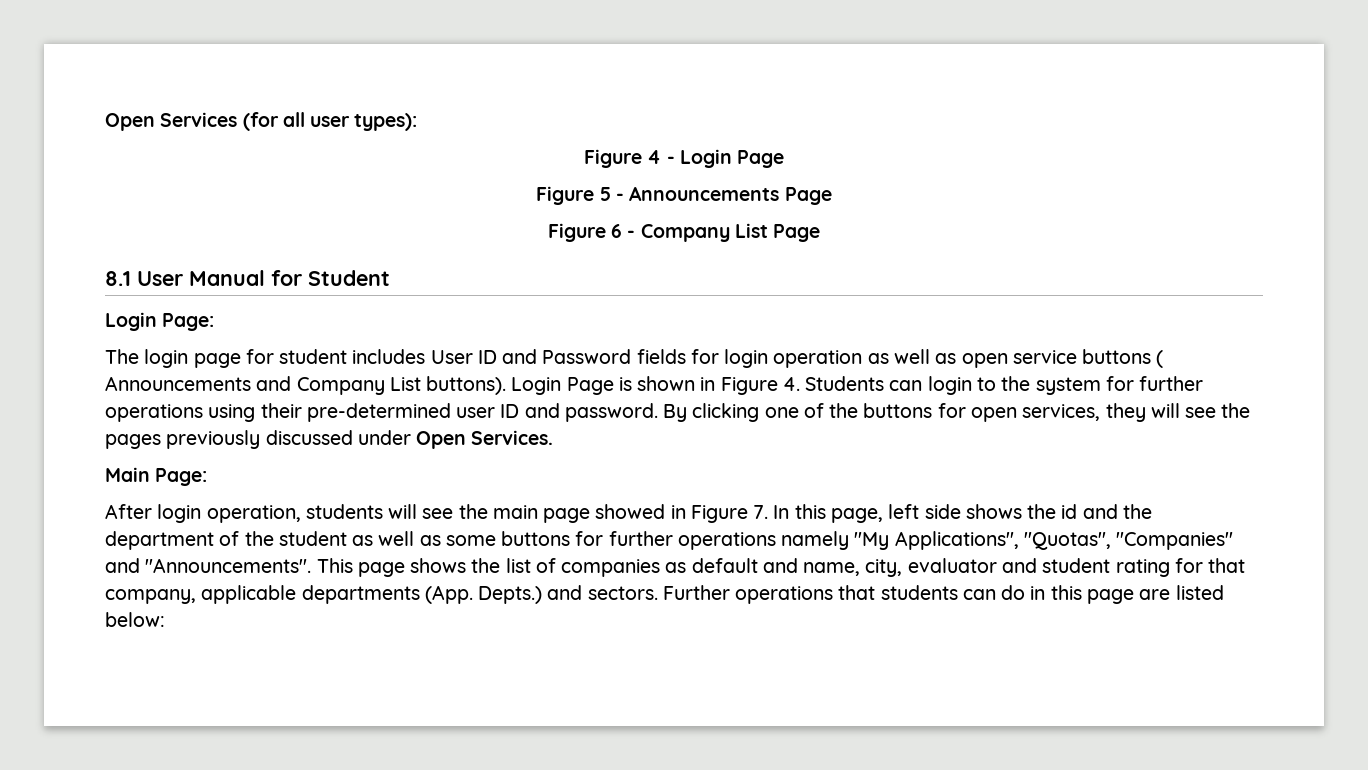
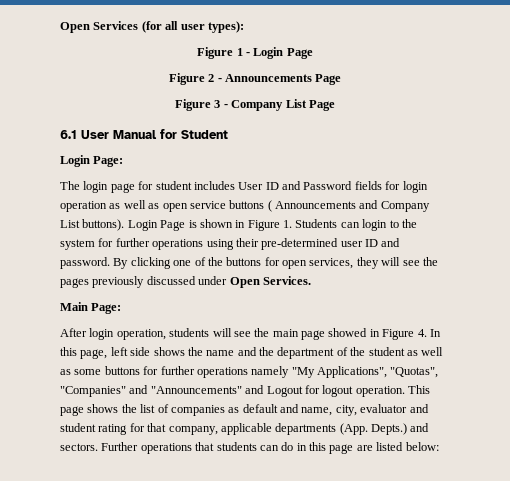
- Figure 4 - Login Page
+ Figure 1 - Login Page
- Figure 5 - Announcements Page
+ Figure 2 - Announcements Page
- Figure 6 - Company List Page
+ Figure 3 - Company List Page
- 8.1 User Manual for Student
+ 6.1 User Manual for Student
- Login Page is shown in Figure 4. Students can login to the system for further operations using their pre-determined user ID and password.
+ Login Page is shown in Figure 1. Students can login to the system for further operations using their pre-determined user ID and password.
- After login operation, students will see the main page showed in Figure 7. In this page, left side shows the id and the department of the student as well as some buttons for further operations namely "My Applications", "Quotas", "Companies" and "Announcements".
+ After login operation, students will see the main page showed in Figure 4. In this page, left side shows the name and the department of the student as well as some buttons for further operations namely "My Applications", "Quotas", "Companies" and "Announcements" and Logout for logout operation.

